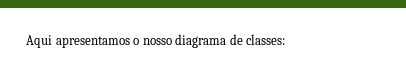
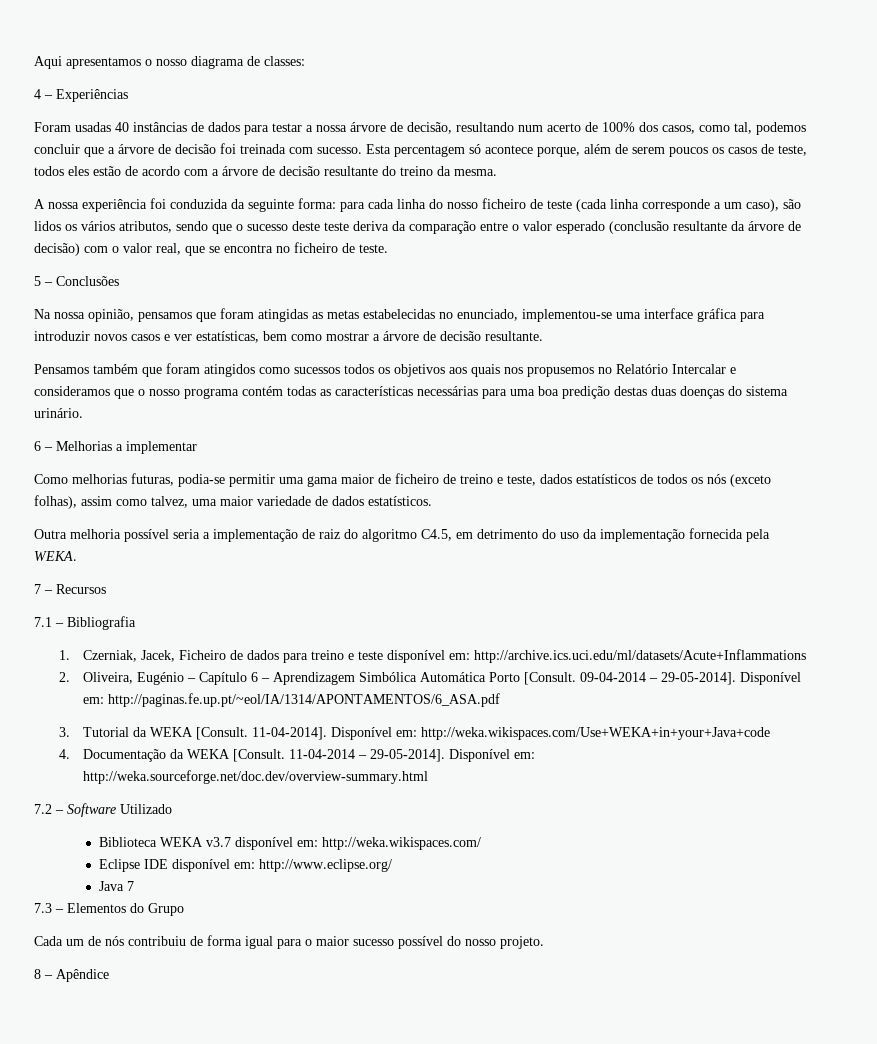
+ 4 – Experiências
+ Foram usadas 40 instâncias de dados para testar a nossa árvore de decisão, resultando num acerto de 100% dos casos, como tal, podemos concluir que a árvore de decisão foi treinada com sucesso. Esta percentagem só acontece porque, além de serem poucos os casos de teste, todos eles estão de acordo com a árvore de decisão resultante do treino da mesma.
+ A nossa experiência foi conduzida da seguinte forma: para cada linha do nosso ficheiro de teste (cada linha corresponde a um caso), são lidos os vários atributos, sendo que o sucesso deste teste deriva da comparação entre o valor esperado (conclusão resultante da árvore de decisão) com o valor real, que se encontra no ficheiro de teste.
+ 5 – Conclusões
+ Na nossa opinião, pensamos que foram atingidas as metas estabelecidas no enunciado, implementou-se uma interface gráfica para introduzir novos casos e ver estatísticas, bem como mostrar a árvore de decisão resultante.
+ Pensamos também que foram atingidos como sucessos todos os objetivos aos quais nos propusemos no Relatório Intercalar e consideramos que o nosso programa contém todas as características necessárias para uma boa predição destas duas doenças do sistema urinário.
+ 6 – Melhorias a implementar
+ Como melhorias futuras, podia-se permitir uma gama maior de ficheiro de treino e teste, dados estatísticos de todos os nós (exceto folhas), assim como talvez, uma maior variedade de dados estatísticos.
+ Outra melhoria possível seria a implementação de raiz do algoritmo C4.5, em detrimento do uso da implementação fornecida pela WEKA.
+ 7 – Recursos
+ 7.1 – Bibliografia
+ 1. Czerniak, Jacek, Ficheiro de dados para treino e teste disponível em: http://archive.ics.uci.edu/ml/datasets/Acute+Inflammations
+ 2. Oliveira, Eugénio – Capítulo 6 – Aprendizagem Simbólica Automática Porto [Consult. 09-04-2014 – 29-05-2014]. Disponível em: http://paginas.fe.up.pt/~eol/IA/1314/APONTAMENTOS/6_ASA.pdf
+ 3. Tutorial da WEKA [Consult. 11-04-2014]. Disponível em: http://weka.wikispaces.com/Use+WEKA+in+your+Java+code
+ 4. Documentação da WEKA [Consult. 11-04-2014 – 29-05-2014]. Disponível em: http://weka.sourceforge.net/doc.dev/overview-summary.html
+ 7.2 – Software Utilizado
+ Biblioteca WEKA v3.7 disponível em: http://weka.wikispaces.com/
+ Eclipse IDE disponível em: http://www.eclipse.org/
+ Java 7
+ 7.3 – Elementos do Grupo
+ Cada um de nós contribuiu de forma igual para o maior sucesso possível do nosso projeto.
+ 8 – Apêndice

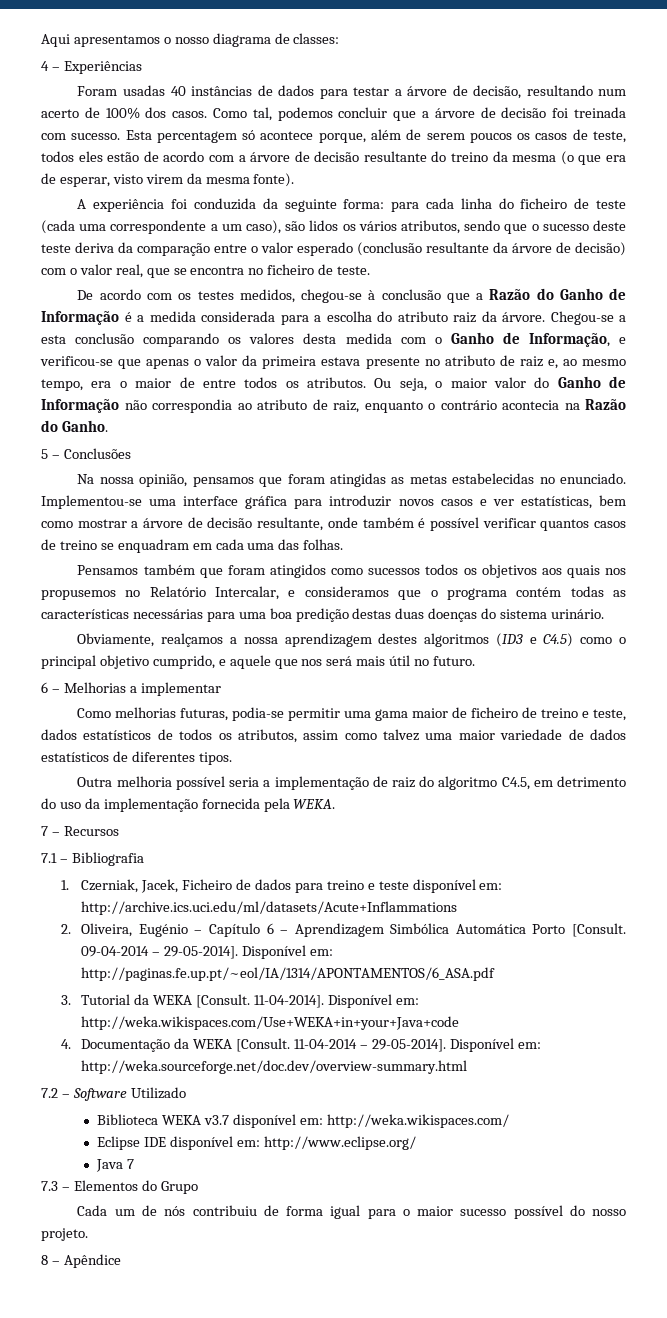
- Foram usadas 40 instâncias de dados para testar a nossa árvore de decisão, resultando num acerto de 100% dos casos, como tal, podemos concluir que a árvore de decisão foi treinada com sucesso.
+ Foram usadas 40 instâncias de dados para testar a árvore de decisão, resultando num acerto de 100% dos casos. Como tal, podemos concluir que a árvore de decisão foi treinada com sucesso.
- Esta percentagem só acontece porque, além de serem poucos os casos de teste, todos eles estão de acordo com a árvore de decisão resultante do treino da mesma.
+ Esta percentagem só acontece porque, além de serem poucos os casos de teste, todos eles estão de acordo com a árvore de decisão resultante do treino da mesma (o que era de esperar, visto virem da mesma fonte).
- A nossa experiência foi conduzida da seguinte forma: para cada linha do nosso ficheiro de teste (cada linha corresponde a um caso), são lidos os vários atributos, sendo que o sucesso deste teste deriva da comparação entre o valor esperado (conclusão resultante da árvore de decisão) com o valor real, que se encontra no ficheiro de teste.
+ A experiência foi conduzida da seguinte forma: para cada linha do ficheiro de teste (cada uma correspondente a um caso), são lidos os vários atributos, sendo que o sucesso deste teste deriva da comparação entre o valor esperado (conclusão resultante da árvore de decisão) com o valor real, que se encontra no ficheiro de teste.
+ De acordo com os testes medidos, chegou-se à conclusão que a Razão do Ganho de Informação é a medida considerada para a escolha do atributo raiz da árvore. Chegou-se a esta conclusão comparando os valores desta medida com o Ganho de Informação, e verificou-se que apenas o valor da primeira estava presente no atributo de raiz e, ao mesmo tempo, era o maior de entre todos os atributos. Ou seja, o maior valor do Ganho de Informação não correspondia ao atributo de raiz, enquanto o contrário acontecia na Razão do Ganho.
- Na nossa opinião, pensamos que foram atingidas as metas estabelecidas no enunciado, implementou-se uma interface gráfica para introduzir novos casos e ver estatísticas, bem como mostrar a árvore de decisão resultante.
+ Na nossa opinião, pensamos que foram atingidas as metas estabelecidas no enunciado. Implementou-se uma interface gráfica para introduzir novos casos e ver estatísticas, bem como mostrar a árvore de decisão resultante, onde também é possível verificar quantos casos de treino se enquadram em cada uma das folhas.
- Pensamos também que foram atingidos como sucessos todos os objetivos aos quais nos propusemos no Relatório Intercalar e consideramos que o nosso programa contém todas as características necessárias para uma boa predição destas duas doenças do sistema urinário.
+ Pensamos também que foram atingidos como sucessos todos os objetivos aos quais nos propusemos no Relatório Intercalar, e consideramos que o programa contém todas as características necessárias para uma boa predição destas duas doenças do sistema urinário.
+ Obviamente, realçamos a nossa aprendizagem destes algoritmos (ID3 e C4.5) como o principal objetivo cumprido, e aquele que nos será mais útil no futuro.
- Como melhorias futuras, podia-se permitir uma gama maior de ficheiro de treino e teste, dados estatísticos de todos os nós (exceto folhas), assim como talvez, uma maior variedade de dados estatísticos.
+ Como melhorias futuras, podia-se permitir uma gama maior de ficheiro de treino e teste, dados estatísticos de todos os atributos, assim como talvez uma maior variedade de dados estatísticos de diferentes tipos.

